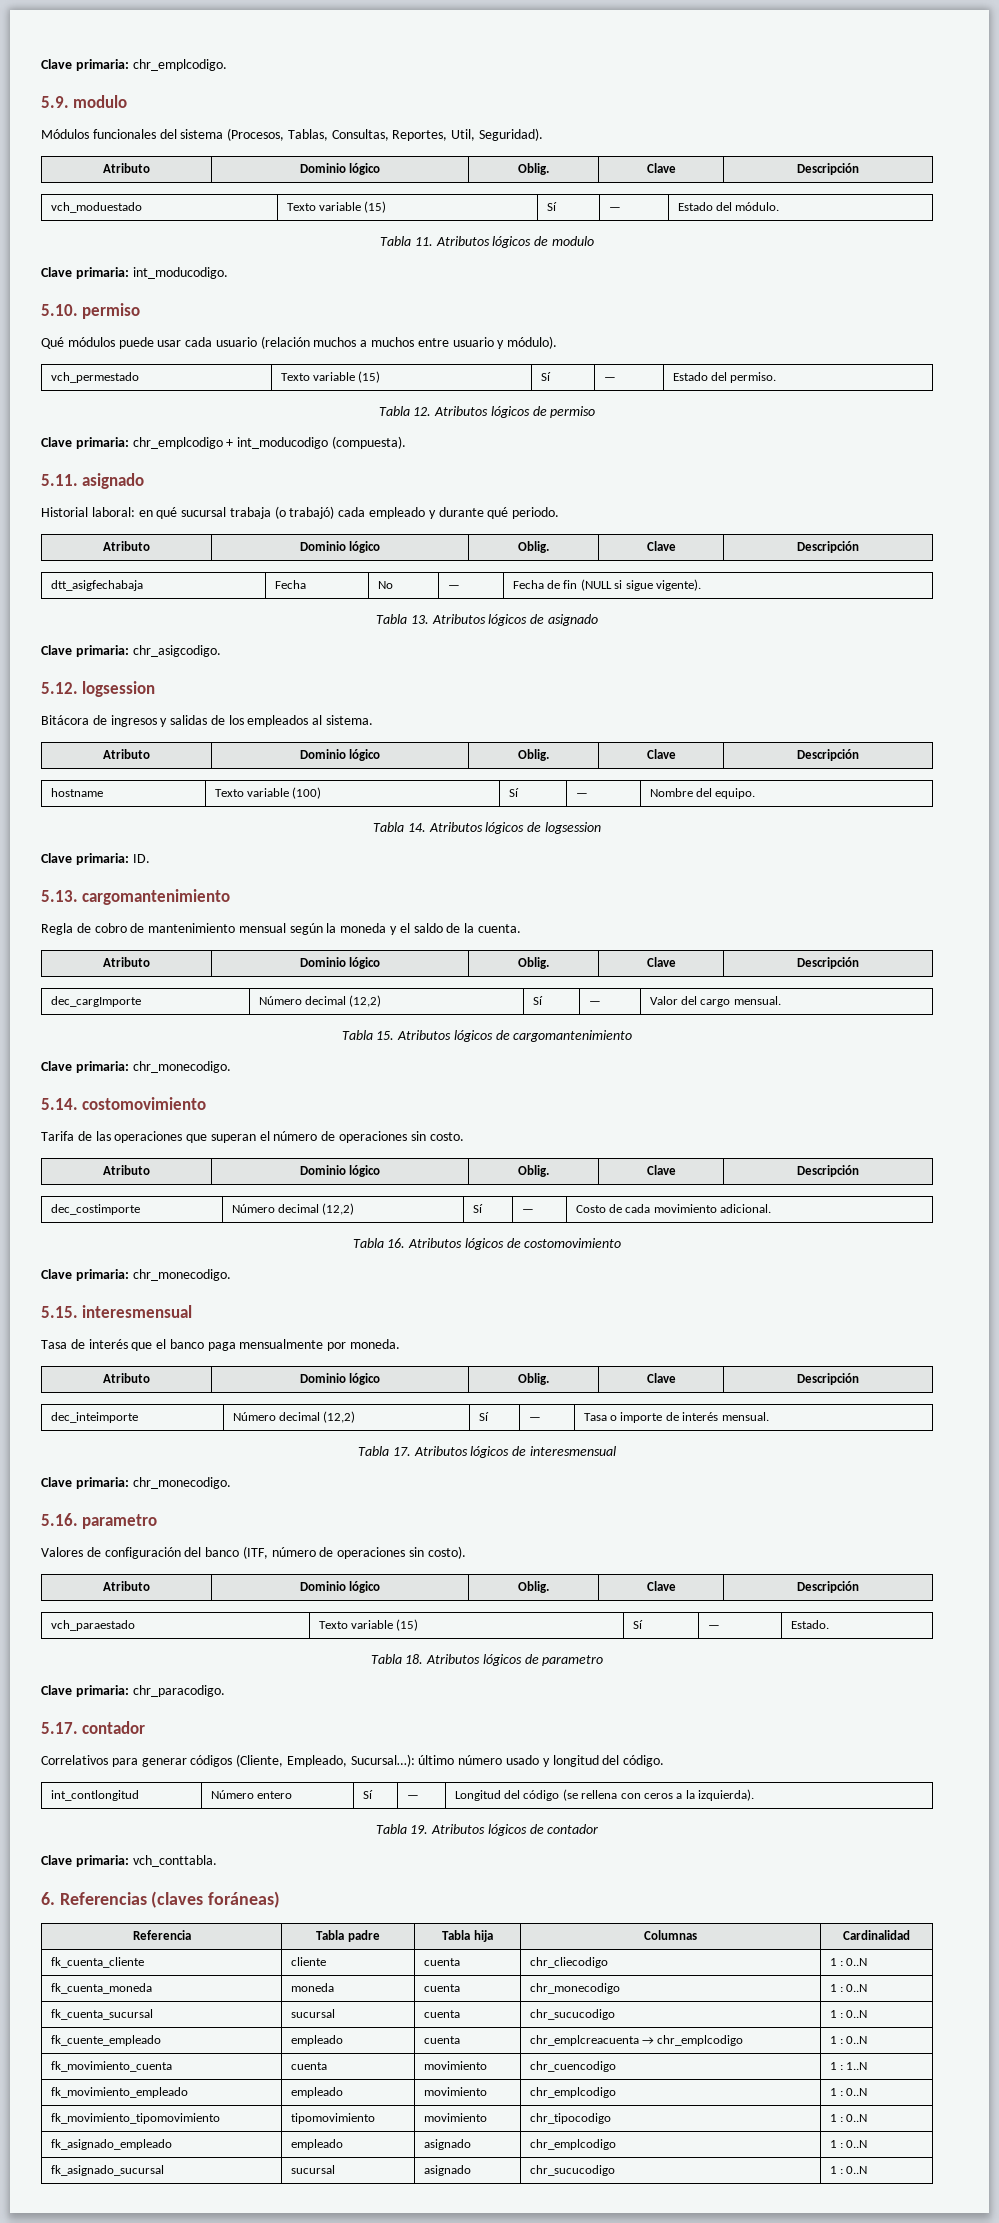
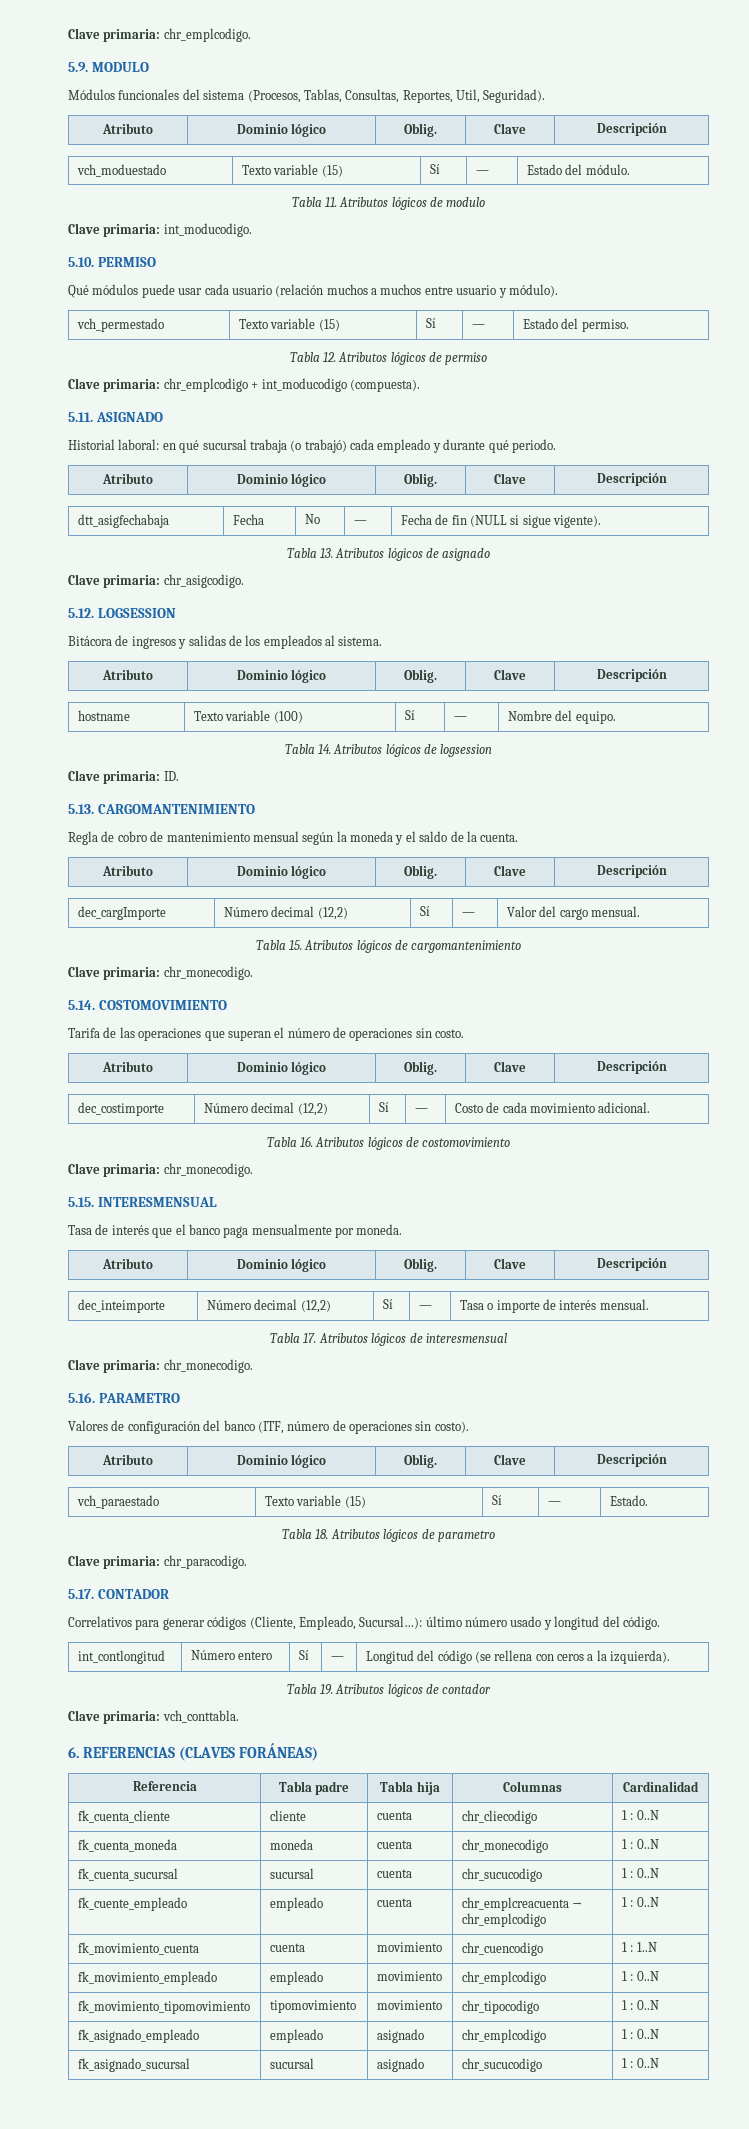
- 5.9. modulo
+ 5.9. MODULO
- 5.10. permiso
+ 5.10. PERMISO
- 5.11. asignado
+ 5.11. ASIGNADO
- 5.12. logsession
+ 5.12. LOGSESSION
- 5.13. cargomantenimiento
+ 5.13. CARGOMANTENIMIENTO
- 5.14. costomovimiento
+ 5.14. COSTOMOVIMIENTO
- 5.15. interesmensual
+ 5.15. INTERESMENSUAL
- 5.16. parametro
+ 5.16. PARAMETRO
- 5.17. contador
+ 5.17. CONTADOR
- 6. Referencias (claves foráneas)
+ 6. REFERENCIAS (CLAVES FORÁNEAS)

